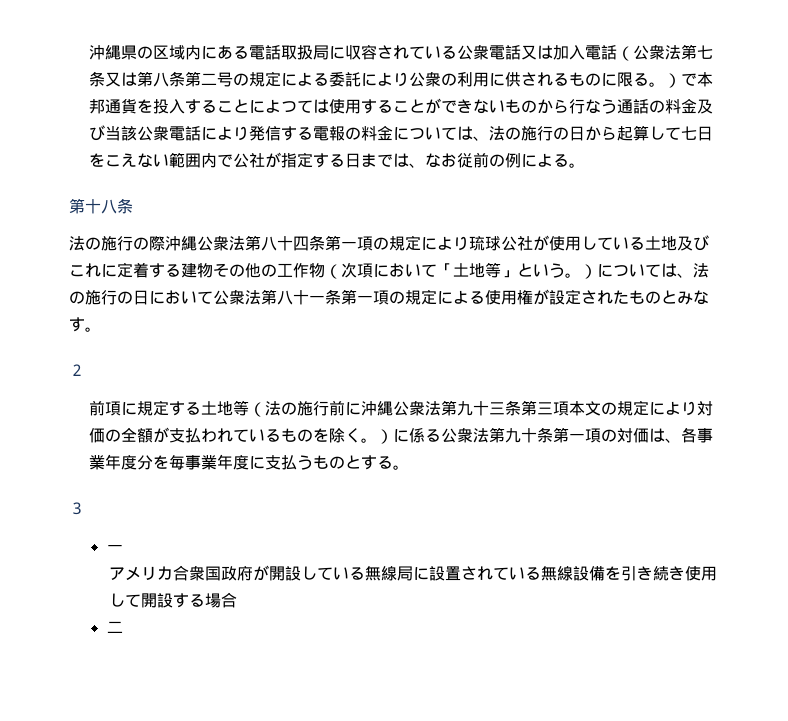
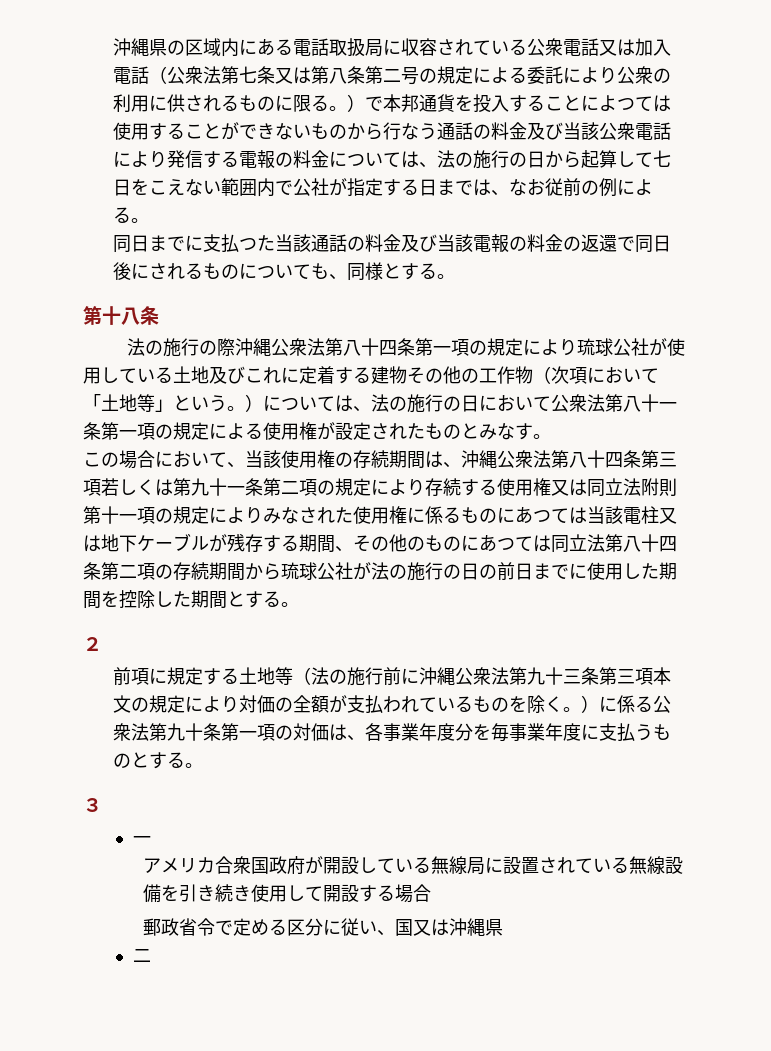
+ 同日までに支払つた当該通話の料金及び当該電報の料金の返還で同日後にされるものについても、同様とする。
+ この場合において、当該使用権の存続期間は、沖縄公衆法第八十四条第三項若しくは第九十一条第二項の規定により存続する使用権又は同立法附則第十一項の規定によりみなされた使用権に係るものにあつては当該電柱又は地下ケーブルが残存する期間、その他のものにあつては同立法第八十四条第二項の存続期間から琉球公社が法の施行の日の前日までに使用した期間を控除した期間とする。
+ 郵政省令で定める区分に従い、国又は沖縄県

